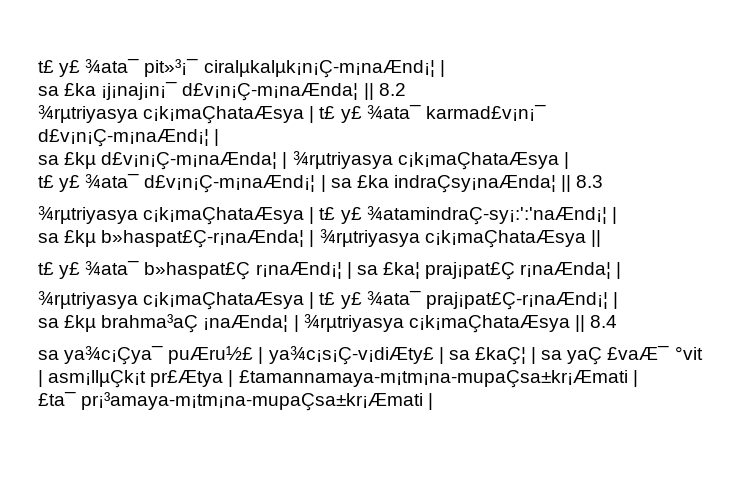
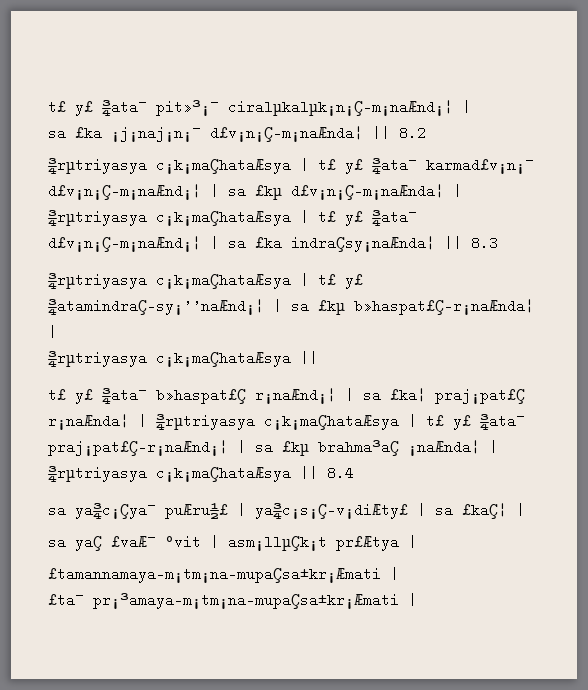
- ¾rµtriyasya c¡k¡maÇhataÆsya | t£ y£ ¾ata¯ karmad£v¡n¡¯ d£v¡n¡Ç-m¡naÆnd¡¦ |
- sa £kµ d£v¡n¡Ç-m¡naÆnda¦ | ¾rµtriyasya c¡k¡maÇhataÆsya |
- t£ y£ ¾ata¯ d£v¡n¡Ç-m¡naÆnd¡¦ | sa £ka indraÇsy¡naÆnda¦ || 8.3
+ ¾rµtriyasya c¡k¡maÇhataÆsya | t£ y£ ¾ata¯ karmad£v¡n¡¯ d£v¡n¡Ç-m¡naÆnd¡¦ | sa £kµ d£v¡n¡Ç-m¡naÆnda¦ | ¾rµtriyasya c¡k¡maÇhataÆsya | t£ y£ ¾ata¯ d£v¡n¡Ç-m¡naÆnd¡¦ | sa £ka indraÇsy¡naÆnda¦ || 8.3
- ¾rµtriyasya c¡k¡maÇhataÆsya | t£ y£ ¾atamindraÇ-sy¡:':'naÆnd¡¦ |
- sa £kµ b»haspat£Ç-r¡naÆnda¦ | ¾rµtriyasya c¡k¡maÇhataÆsya ||
+ ¾rµtriyasya c¡k¡maÇhataÆsya | t£ y£ ¾atamindraÇ-sy¡’’naÆnd¡¦ | sa £kµ b»haspat£Ç-r¡naÆnda¦ |
+ ¾rµtriyasya c¡k¡maÇhataÆsya ||
- t£ y£ ¾ata¯ b»haspat£Ç r¡naÆnd¡¦ | sa £ka¦ praj¡pat£Ç r¡naÆnda¦ |
- ¾rµtriyasya c¡k¡maÇhataÆsya | t£ y£ ¾ata¯ praj¡pat£Ç-r¡naÆnd¡¦ |
- sa £kµ brahma³aÇ ¡naÆnda¦ | ¾rµtriyasya c¡k¡maÇhataÆsya || 8.4
+ t£ y£ ¾ata¯ b»haspat£Ç r¡naÆnd¡¦ | sa £ka¦ praj¡pat£Ç r¡naÆnda¦ | ¾rµtriyasya c¡k¡maÇhataÆsya | t£ y£ ¾ata¯ praj¡pat£Ç-r¡naÆnd¡¦ | sa £kµ brahma³aÇ ¡naÆnda¦ | ¾rµtriyasya c¡k¡maÇhataÆsya || 8.4
- sa ya¾c¡Çya¯ puÆru½£ | ya¾c¡s¡Ç-v¡diÆty£ | sa £kaÇ¦ | sa yaÇ £vaÆ¯ °vit | asm¡llµÇk¡t pr£Ætya | £tamannamaya-m¡tm¡na-mupaÇsa±kr¡Æmati |
+ sa ya¾c¡Çya¯ puÆru½£ | ya¾c¡s¡Ç-v¡diÆty£ | sa £kaÇ¦ |
+ sa yaÇ £vaÆ¯ °vit | asm¡llµÇk¡t pr£Ætya |
+ £tamannamaya-m¡tm¡na-mupaÇsa±kr¡Æmati |

